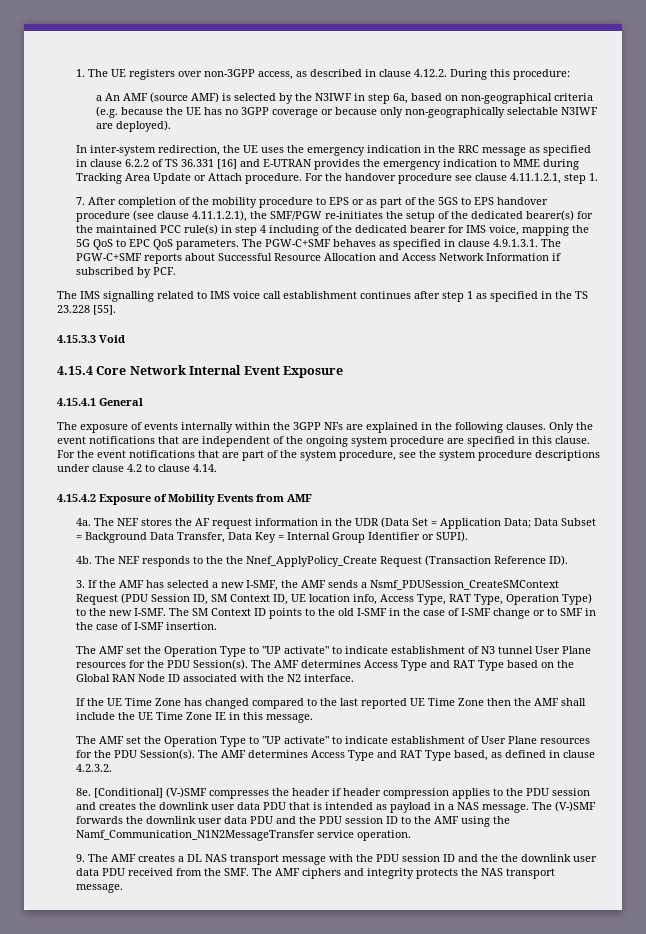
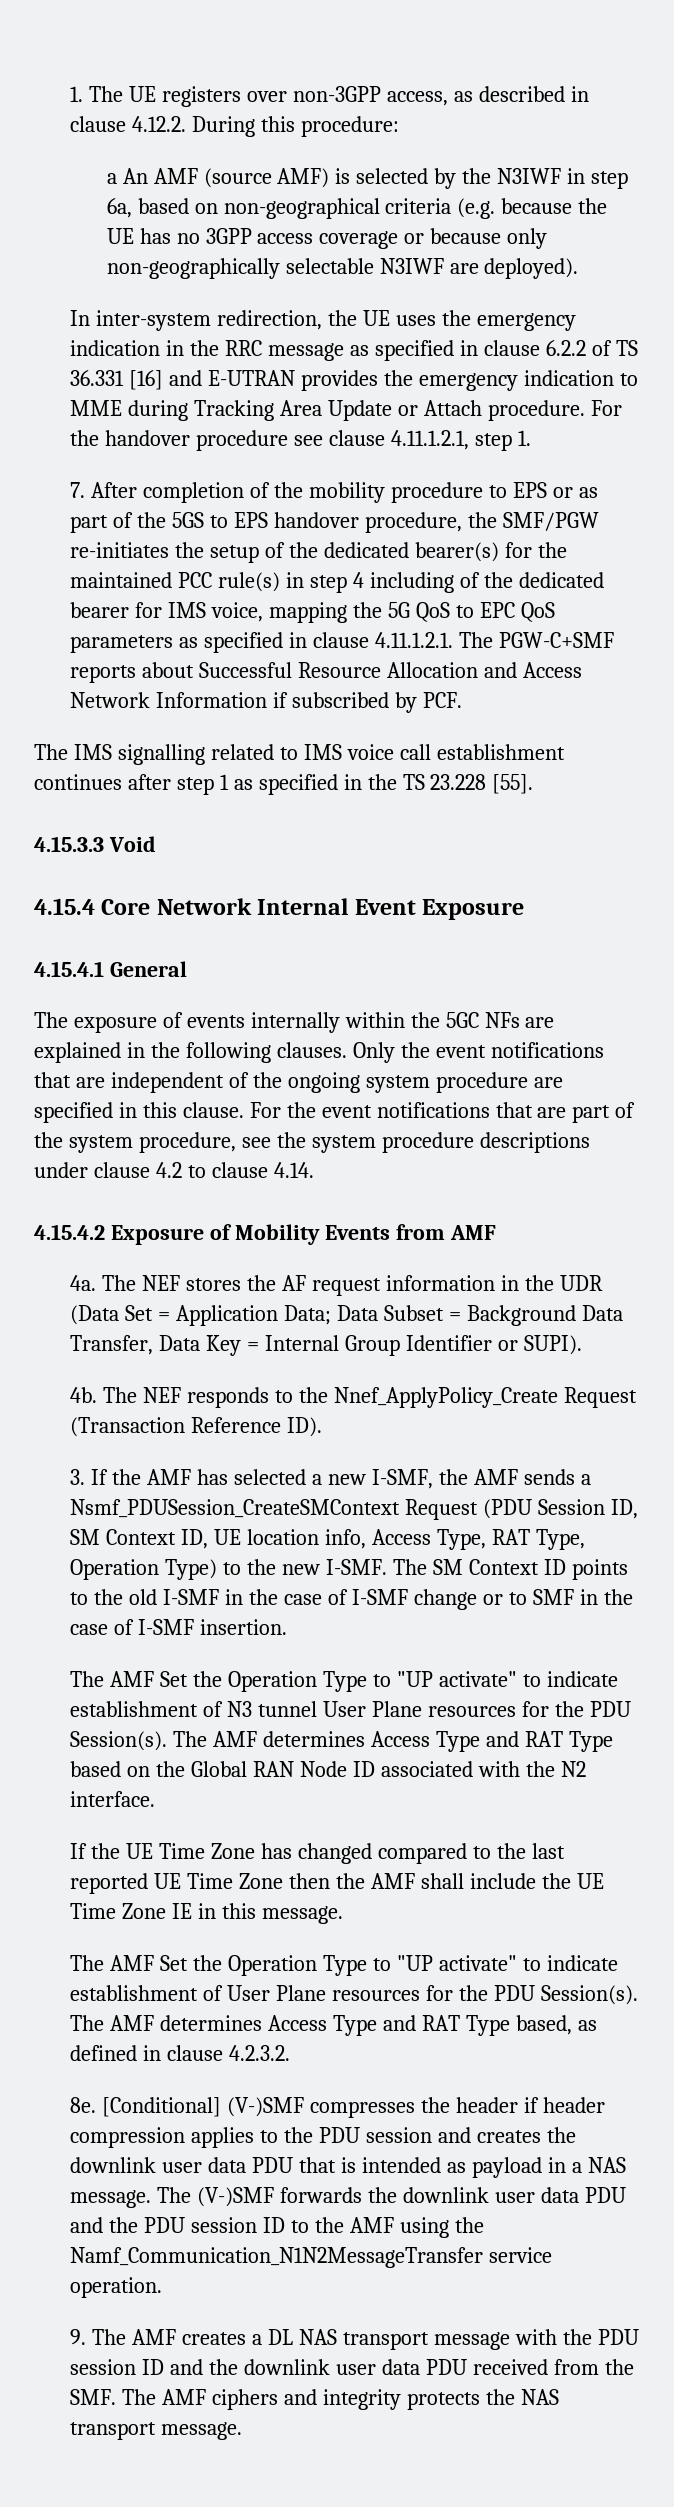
- a An AMF (source AMF) is selected by the N3IWF in step 6a, based on non-geographical criteria (e.g. because the UE has no 3GPP coverage or because only non-geographically selectable N3IWF are deployed).
+ a An AMF (source AMF) is selected by the N3IWF in step 6a, based on non-geographical criteria (e.g. because the UE has no 3GPP access coverage or because only non-geographically selectable N3IWF are deployed).
- 7. After completion of the mobility procedure to EPS or as part of the 5GS to EPS handover procedure (see clause 4.11.1.2.1), the SMF/PGW re-initiates the setup of the dedicated bearer(s) for the maintained PCC rule(s) in step 4 including of the dedicated bearer for IMS voice, mapping the 5G QoS to EPC QoS parameters. The PGW-C+SMF behaves as specified in clause 4.9.1.3.1. The PGW-C+SMF reports about Successful Resource Allocation and Access Network Information if subscribed by PCF.
+ 7. After completion of the mobility procedure to EPS or as part of the 5GS to EPS handover procedure, the SMF/PGW re-initiates the setup of the dedicated bearer(s) for the maintained PCC rule(s) in step 4 including of the dedicated bearer for IMS voice, mapping the 5G QoS to EPC QoS parameters as specified in clause 4.11.1.2.1. The PGW-C+SMF reports about Successful Resource Allocation and Access Network Information if subscribed by PCF.
- The exposure of events internally within the 3GPP NFs are explained in the following clauses.
+ The exposure of events internally within the 5GC NFs are explained in the following clauses.
- The NEF responds to the the Nnef_ApplyPolicy_Create Request (Transaction Reference ID).
+ The NEF responds to the Nnef_ApplyPolicy_Create Request (Transaction Reference ID).
- The AMF set the Operation Type to "UP activate" to indicate establishment of N3 tunnel User Plane resources for the PDU Session(s).
+ The AMF Set the Operation Type to "UP activate" to indicate establishment of N3 tunnel User Plane resources for the PDU Session(s).
- The AMF set the Operation Type to "UP activate" to indicate establishment of User Plane resources for the PDU Session(s).
+ The AMF Set the Operation Type to "UP activate" to indicate establishment of User Plane resources for the PDU Session(s).
- 9. The AMF creates a DL NAS transport message with the PDU session ID and the the downlink user data PDU received from the SMF. The AMF ciphers and integrity protects the NAS transport message.
+ 9. The AMF creates a DL NAS transport message with the PDU session ID and the downlink user data PDU received from the SMF. The AMF ciphers and integrity protects the NAS transport message.

